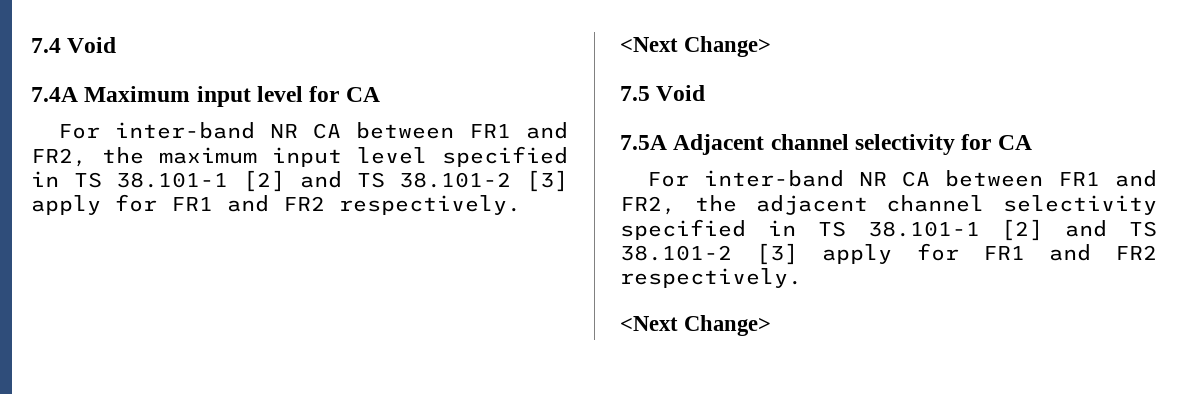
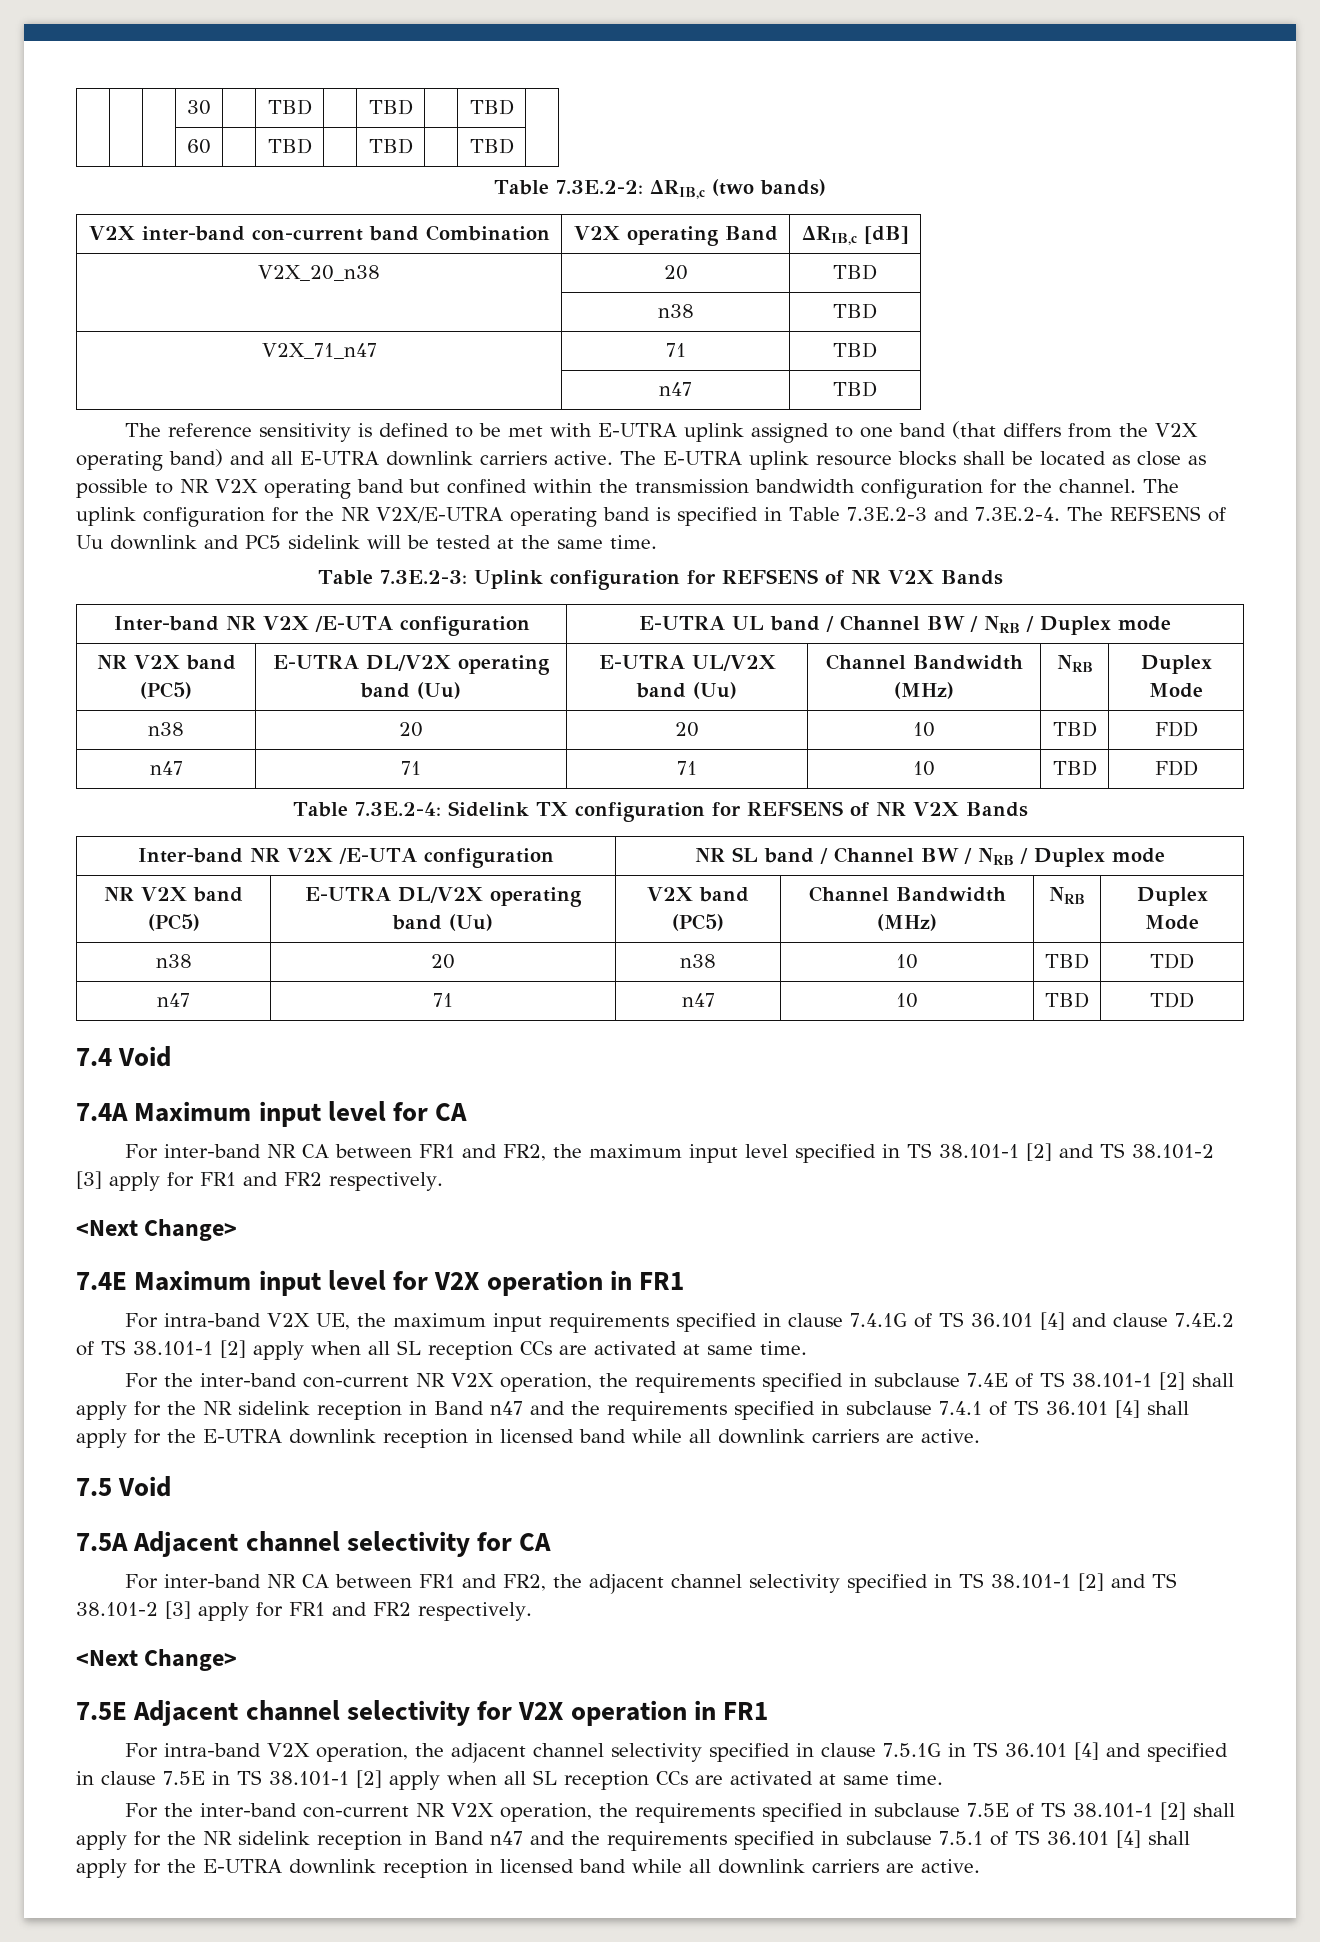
+ | | | 30 | | TBD | | TBD | | TBD |
+ | | | 60 | | TBD | | TBD | | TBD |
+ Table 7.3E.2-2: ΔRIB,c (two bands)
+ V2X inter-band con-current band Combination | V2X operating Band | ΔRIB,c [dB]
+ V2X_20_n38 | 20 | TBD
+ | n38 | TBD
+ V2X_71_n47 | 71 | TBD
+ | n47 | TBD
+ The reference sensitivity is defined to be met with E-UTRA uplink assigned to one band (that differs from the V2X operating band) and all E-UTRA downlink carriers active. The E-UTRA uplink resource blocks shall be located as close as possible to NR V2X operating band but confined within the transmission bandwidth configuration for the channel. The uplink configuration for the NR V2X/E-UTRA operating band is specified in Table 7.3E.2-3 and 7.3E.2-4. The REFSENS of Uu downlink and PC5 sidelink will be tested at the same time.
+ Table 7.3E.2-3: Uplink configuration for REFSENS of NR V2X Bands
+ Inter-band NR V2X /E-UTA configuration | E-UTRA UL band / Channel BW / NRB / Duplex mode
+ NR V2X band (PC5) | E-UTRA DL/V2X operating band (Uu) | E-UTRA UL/V2X band (Uu) | Channel Bandwidth (MHz) | NRB | Duplex Mode
+ n38 | 20 | 20 | 10 | TBD | FDD
+ n47 | 71 | 71 | 10 | TBD | FDD
+ Table 7.3E.2-4: Sidelink TX configuration for REFSENS of NR V2X Bands
+ Inter-band NR V2X /E-UTA configuration | NR SL band / Channel BW / NRB / Duplex mode
+ NR V2X band (PC5) | E-UTRA DL/V2X operating band (Uu) | V2X band (PC5) | Channel Bandwidth (MHz) | NRB | Duplex Mode
+ n38 | 20 | n38 | 10 | TBD | TDD
+ n47 | 71 | n47 | 10 | TBD | TDD
+ 7.4E Maximum input level for V2X operation in FR1
+ For intra-band V2X UE, the maximum input requirements specified in clause 7.4.1G of TS 36.101 [4] and clause 7.4E.2 of TS 38.101-1 [2] apply when all SL reception CCs are activated at same time.
+ For the inter-band con-current NR V2X operation, the requirements specified in subclause 7.4E of TS 38.101-1 [2] shall apply for the NR sidelink reception in Band n47 and the requirements specified in subclause 7.4.1 of TS 36.101 [4] shall apply for the E-UTRA downlink reception in licensed band while all downlink carriers are active.
+ 7.5E Adjacent channel selectivity for V2X operation in FR1
+ For intra-band V2X operation, the adjacent channel selectivity specified in clause 7.5.1G in TS 36.101 [4] and specified in clause 7.5E in TS 38.101-1 [2] apply when all SL reception CCs are activated at same time.
+ For the inter-band con-current NR V2X operation, the requirements specified in subclause 7.5E of TS 38.101-1 [2] shall apply for the NR sidelink reception in Band n47 and the requirements specified in subclause 7.5.1 of TS 36.101 [4] shall apply for the E-UTRA downlink reception in licensed band while all downlink carriers are active.

